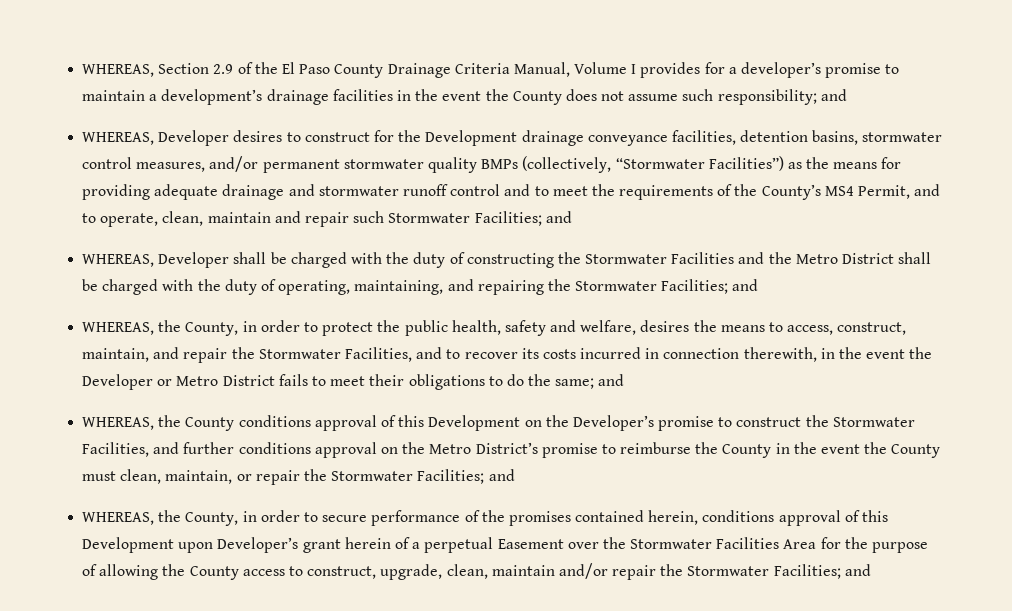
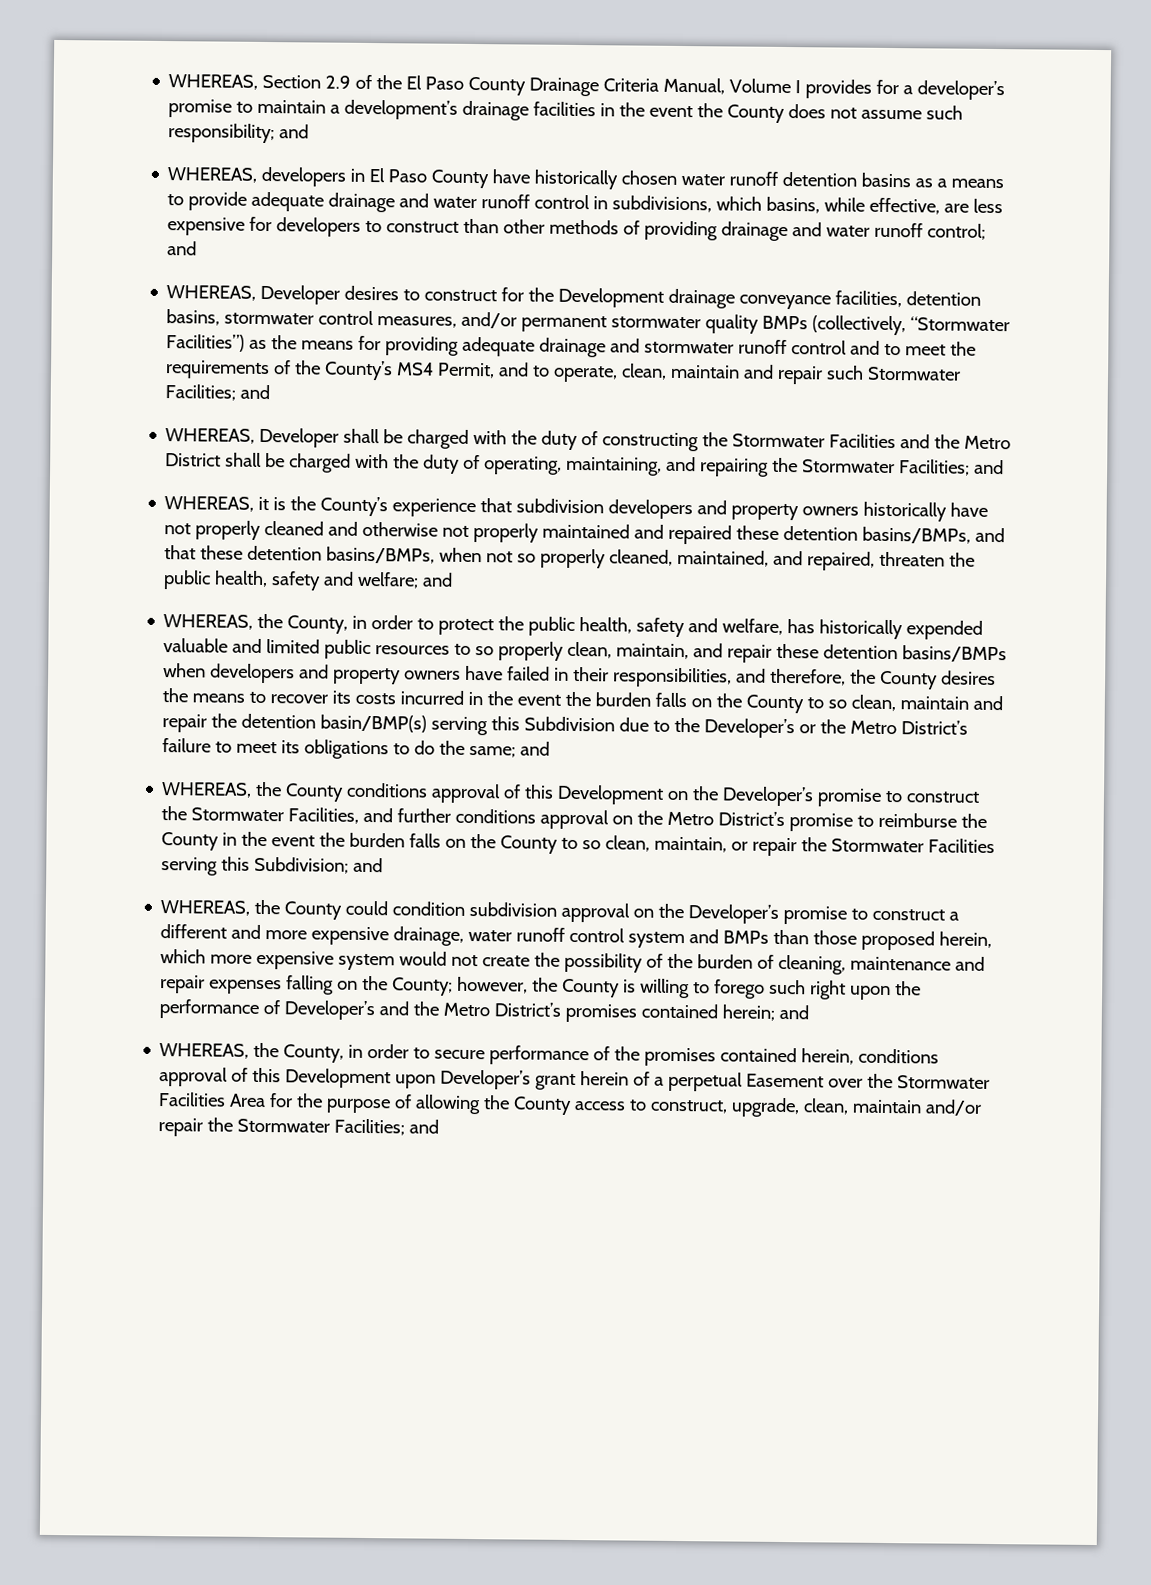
+ WHEREAS, developers in El Paso County have historically chosen water runoff detention basins as a means to provide adequate drainage and water runoff control in subdivisions, which basins, while effective, are less expensive for developers to construct than other methods of providing drainage and water runoff control; and
+ WHEREAS, it is the County’s experience that subdivision developers and property owners historically have not properly cleaned and otherwise not properly maintained and repaired these detention basins/BMPs, and that these detention basins/BMPs, when not so properly cleaned, maintained, and repaired, threaten the public health, safety and welfare; and
- WHEREAS, the County, in order to protect the public health, safety and welfare, desires the means to access, construct, maintain, and repair the Stormwater Facilities, and to recover its costs incurred in connection therewith, in the event the Developer or Metro District fails to meet their obligations to do the same; and
+ WHEREAS, the County, in order to protect the public health, safety and welfare, has historically expended valuable and limited public resources to so properly clean, maintain, and repair these detention basins/BMPs when developers and property owners have failed in their responsibilities, and therefore, the County desires the means to recover its costs incurred in the event the burden falls on the County to so clean, maintain and repair the detention basin/BMP(s) serving this Subdivision due to the Developer’s or the Metro District’s failure to meet its obligations to do the same; and
- WHEREAS, the County conditions approval of this Development on the Developer’s promise to construct the Stormwater Facilities, and further conditions approval on the Metro District’s promise to reimburse the County in the event the County must clean, maintain, or repair the Stormwater Facilities; and
+ WHEREAS, the County conditions approval of this Development on the Developer’s promise to construct the Stormwater Facilities, and further conditions approval on the Metro District’s promise to reimburse the County in the event the burden falls on the County to so clean, maintain, or repair the Stormwater Facilities serving this Subdivision; and
+ WHEREAS, the County could condition subdivision approval on the Developer’s promise to construct a different and more expensive drainage, water runoff control system and BMPs than those proposed herein, which more expensive system would not create the possibility of the burden of cleaning, maintenance and repair expenses falling on the County; however, the County is willing to forego such right upon the performance of Developer’s and the Metro District’s promises contained herein; and

